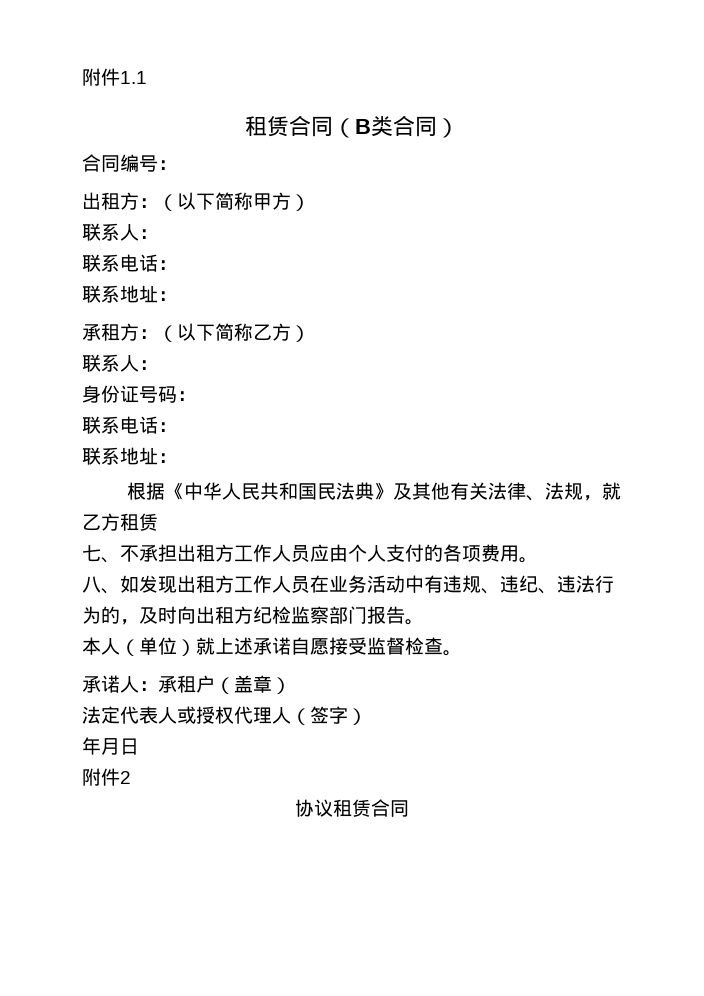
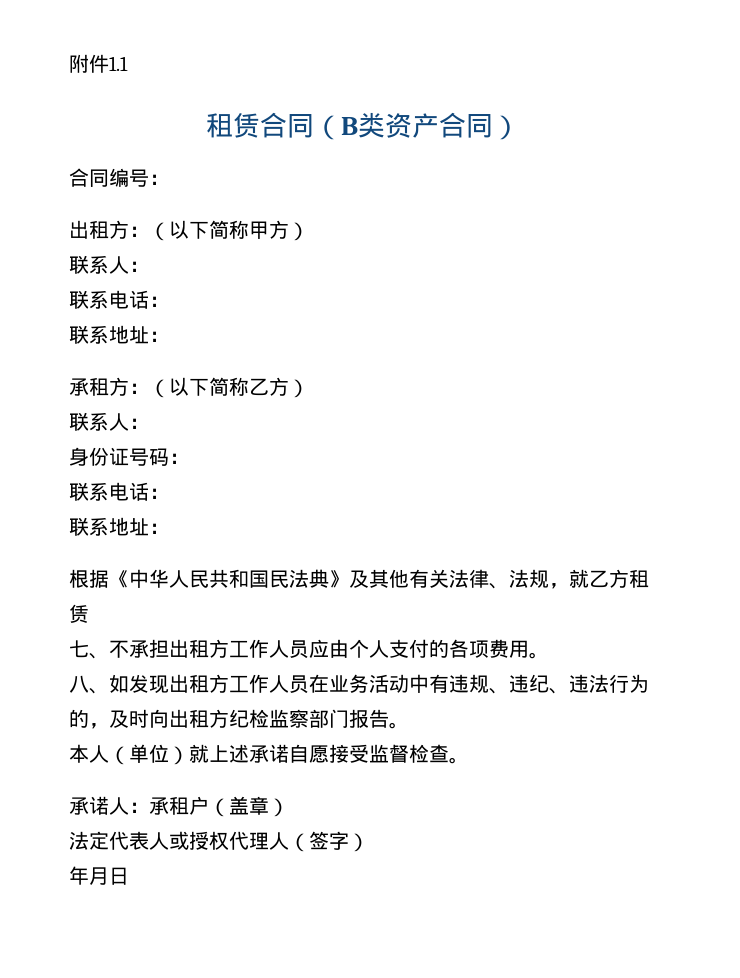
- 租赁合同（B类合同）
+ 租赁合同（B类资产合同）
- 附件2
- 协议租赁合同

